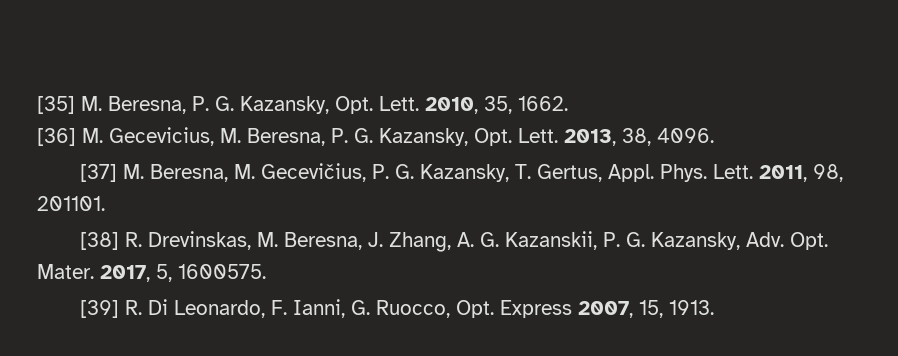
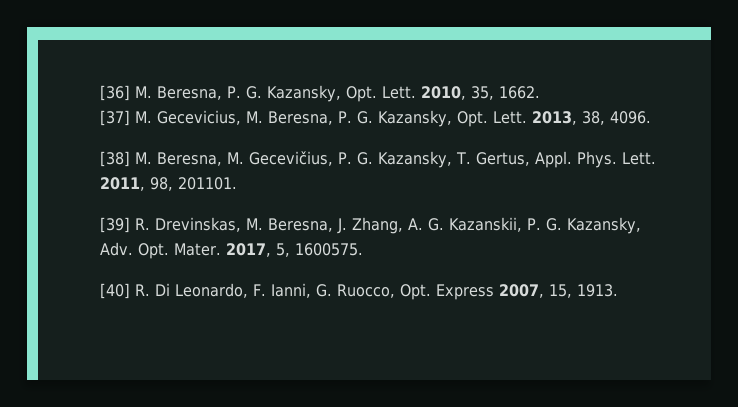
- [35] M. Beresna, P. G. Kazansky, Opt. Lett.
+ [36] M. Beresna, P. G. Kazansky, Opt. Lett.
- [36] M. Gecevicius, M. Beresna, P. G. Kazansky, Opt. Lett.
+ [37] M. Gecevicius, M. Beresna, P. G. Kazansky, Opt. Lett.
- [37] M. Beresna, M. Gecevičius, P. G. Kazansky, T. Gertus, Appl.
+ [38] M. Beresna, M. Gecevičius, P. G. Kazansky, T. Gertus, Appl.
- [38] R. Drevinskas, M. Beresna, J. Zhang, A. G. Kazanskii, P. G. Kazansky, Adv. Opt. Mater.
+ [39] R. Drevinskas, M. Beresna, J. Zhang, A. G. Kazanskii, P. G. Kazansky, Adv. Opt. Mater.
- [39] R. Di Leonardo, F. Ianni, G. Ruocco, Opt. Express 2007, 15, 1913.
+ [40] R. Di Leonardo, F. Ianni, G. Ruocco, Opt. Express 2007, 15, 1913.

